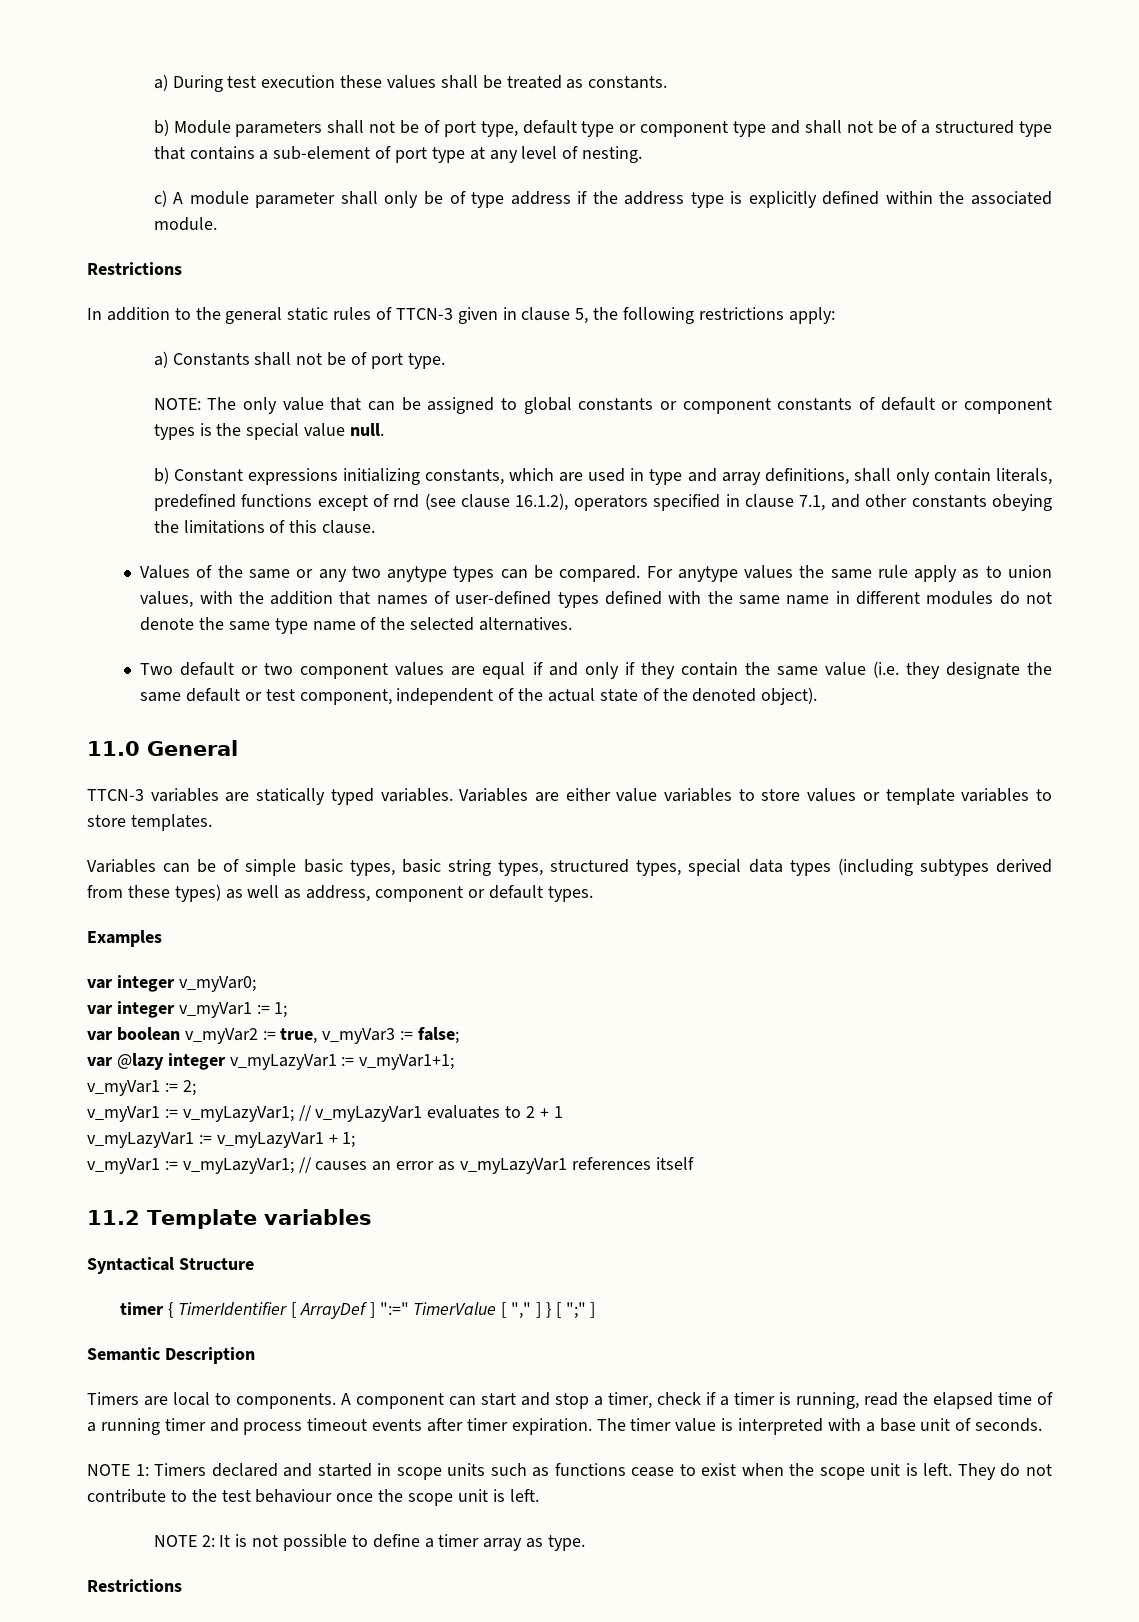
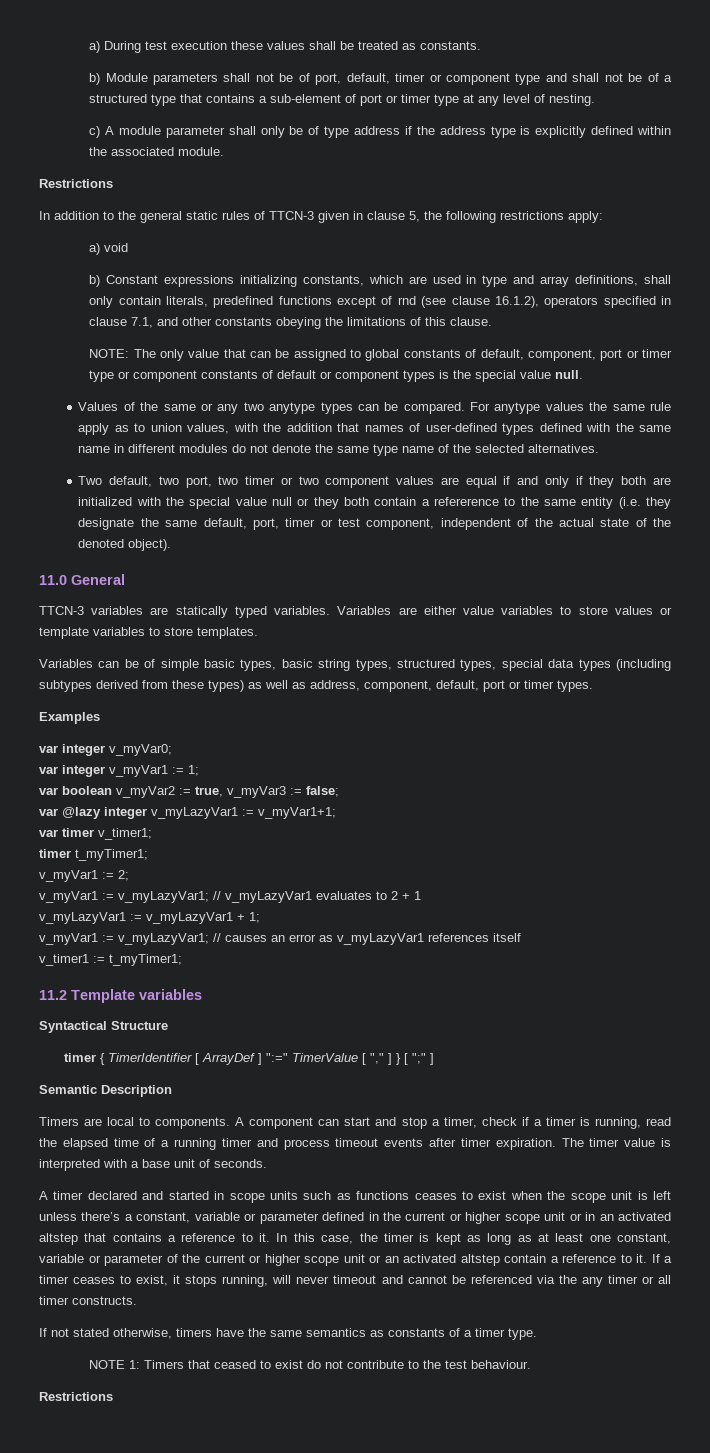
- b) Module parameters shall not be of port type, default type or component type and shall not be of a structured type that contains a sub-element of port type at any level of nesting.
+ b) Module parameters shall not be of port, default, timer or component type and shall not be of a structured type that contains a sub-element of port or timer type at any level of nesting.
- a) Constants shall not be of port type.
- NOTE: The only value that can be assigned to global constants or component constants of default or component types is the special value null.
+ a) void
+ NOTE: The only value that can be assigned to global constants of default, component, port or timer type or component constants of default or component types is the special value null.
- Two default or two component values are equal if and only if they contain the same value (i.e. they designate the same default or test component, independent of the actual state of the denoted object).
+ Two default, two port, two timer or two component values are equal if and only if they both are initialized with the special value null or they both contain a refererence to the same entity (i.e. they designate the same default, port, timer or test component, independent of the actual state of the denoted object).
- Variables can be of simple basic types, basic string types, structured types, special data types (including subtypes derived from these types) as well as address, component or default types.
+ Variables can be of simple basic types, basic string types, structured types, special data types (including subtypes derived from these types) as well as address, component, default, port or timer types.
+ var timer v_timer1;
+ timer t_myTimer1;
+ v_timer1 := t_myTimer1;
- NOTE 1: Timers declared and started in scope units such as functions cease to exist when the scope unit is left. They do not contribute to the test behaviour once the scope unit is left.
- NOTE 2: It is not possible to define a timer array as type.
+ A timer declared and started in scope units such as functions ceases to exist when the scope unit is left unless there’s a constant, variable or parameter defined in the current or higher scope unit or in an activated altstep that contains a reference to it. In this case, the timer is kept as long as at least one constant, variable or parameter of the current or higher scope unit or an activated altstep contain a reference to it. If a timer ceases to exist, it stops running, will never timeout and cannot be referenced via the any timer or all timer constructs.
+ If not stated otherwise, timers have the same semantics as constants of a timer type.
+ NOTE 1: Timers that ceased to exist do not contribute to the test behaviour.

